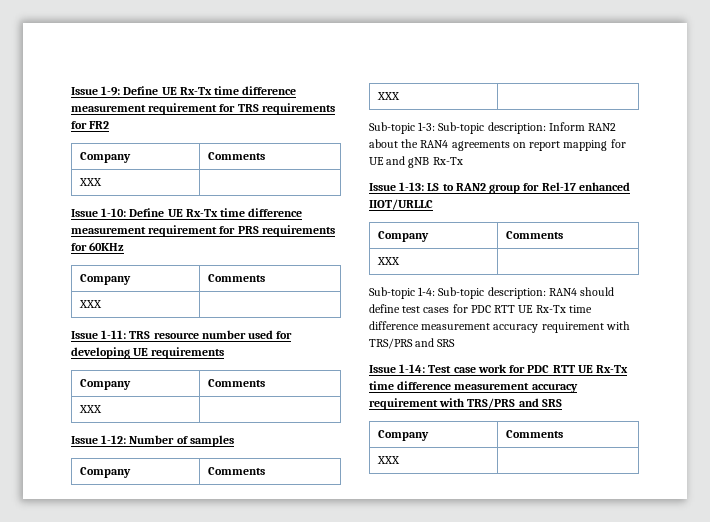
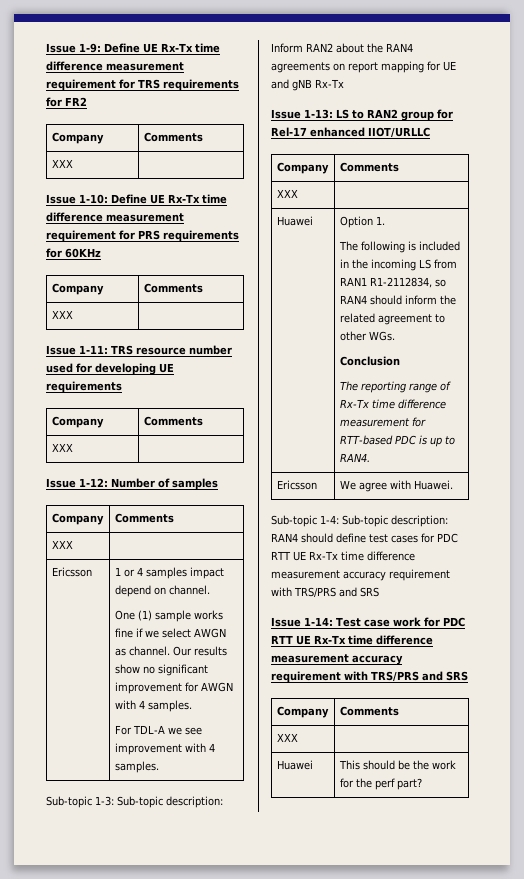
+ Ericsson | 1 or 4 samples impact depend on channel.
+ One (1) sample works fine if we select AWGN as channel. Our results show no significant improvement for AWGN with 4 samples.
+ For TDL-A we see improvement with 4 samples.
+ Huawei | Option 1.
+ The following is included in the incoming LS from RAN1 R1-2112834, so RAN4 should inform the related agreement to other WGs.
+ Conclusion
+ The reporting range of Rx-Tx time difference measurement for RTT-based PDC is up to RAN4.
+ Ericsson | We agree with Huawei.
+ Huawei | This should be the work for the perf part?

